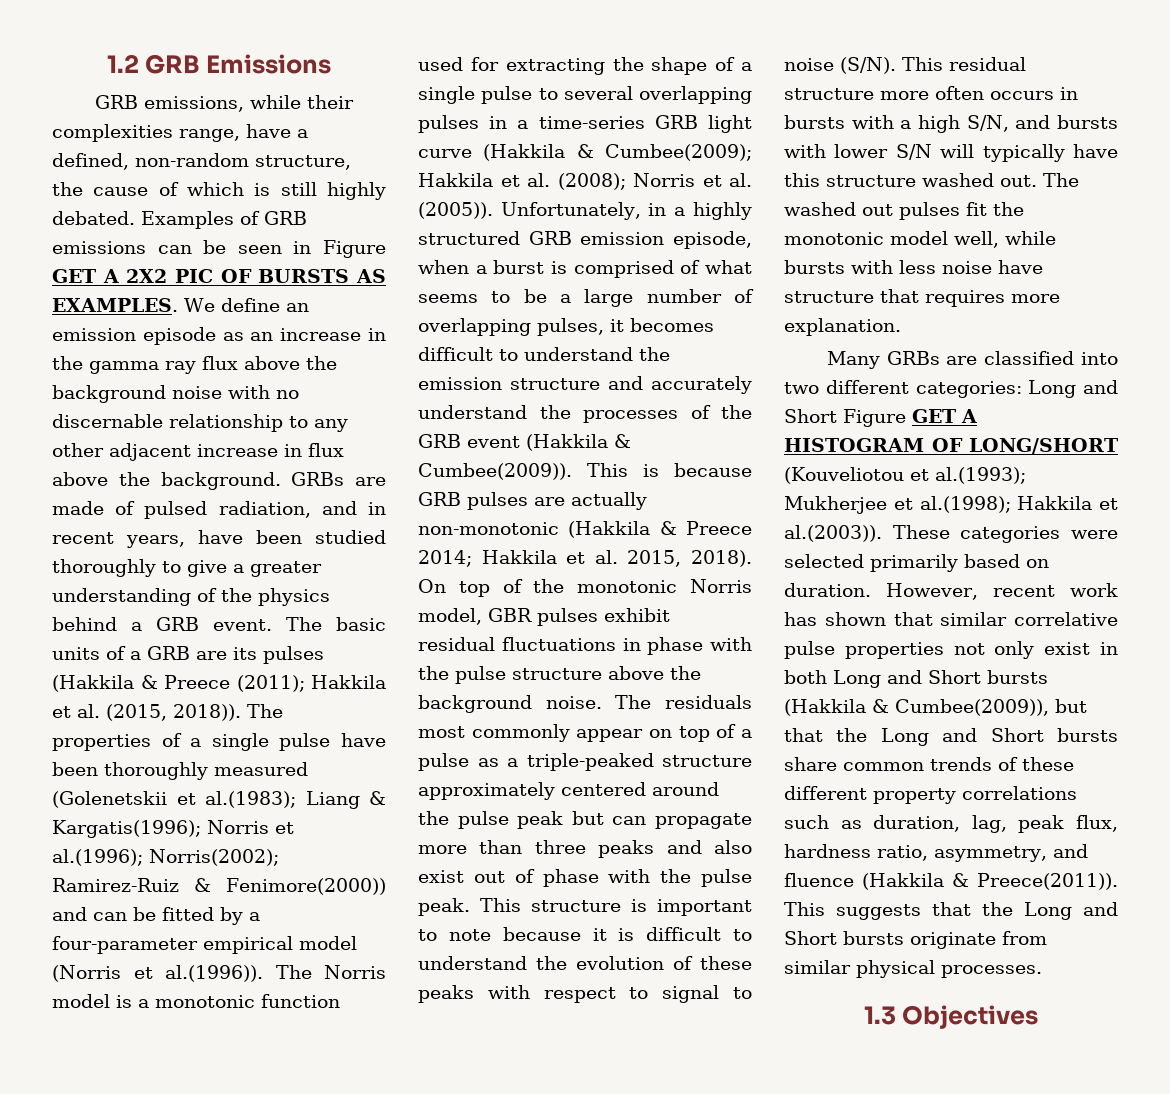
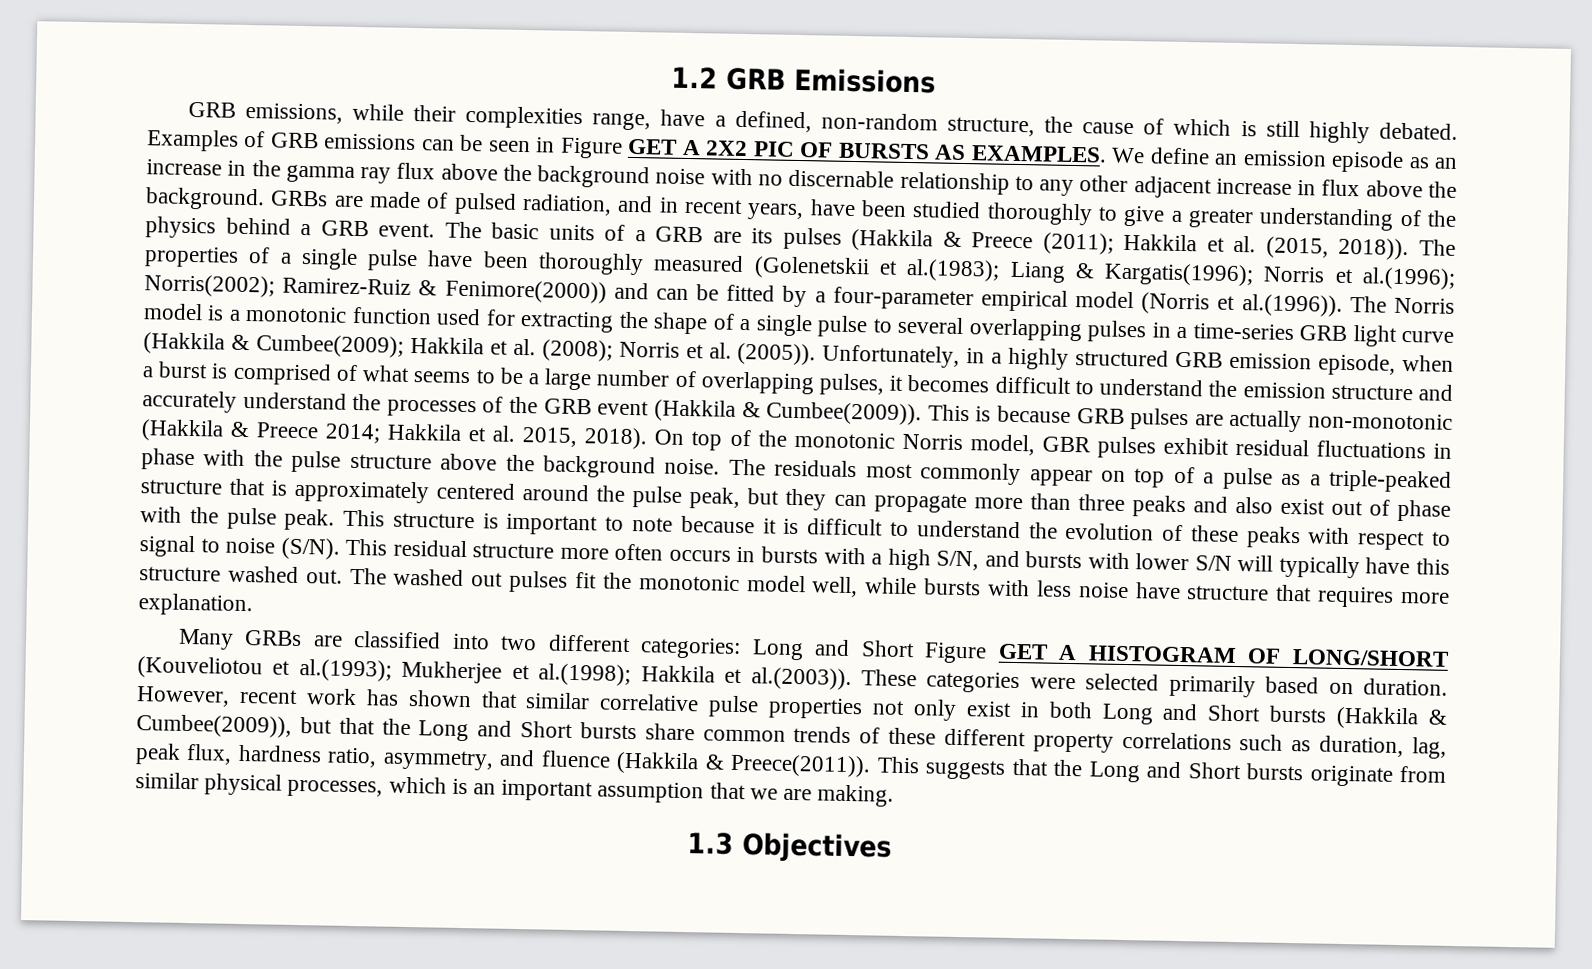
- The residuals most commonly appear on top of a pulse as a triple-peaked structure approximately centered around the pulse peak but can propagate more than three peaks and also exist out of phase with the pulse peak.
+ The residuals most commonly appear on top of a pulse as a triple-peaked structure that is approximately centered around the pulse peak, but they can propagate more than three peaks and also exist out of phase with the pulse peak.
- This suggests that the Long and Short bursts originate from similar physical processes.
+ This suggests that the Long and Short bursts originate from similar physical processes, which is an important assumption that we are making.

